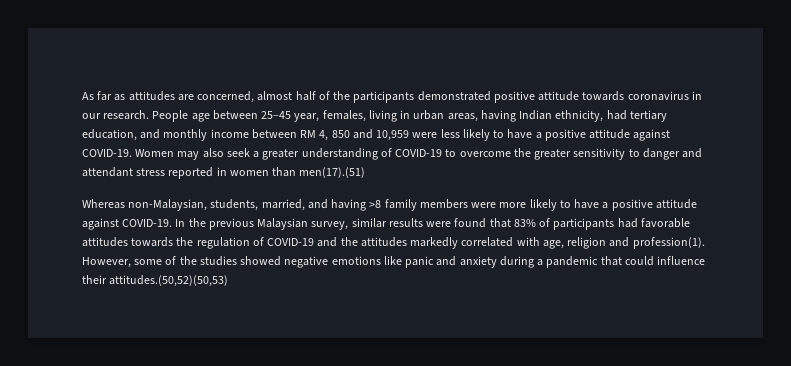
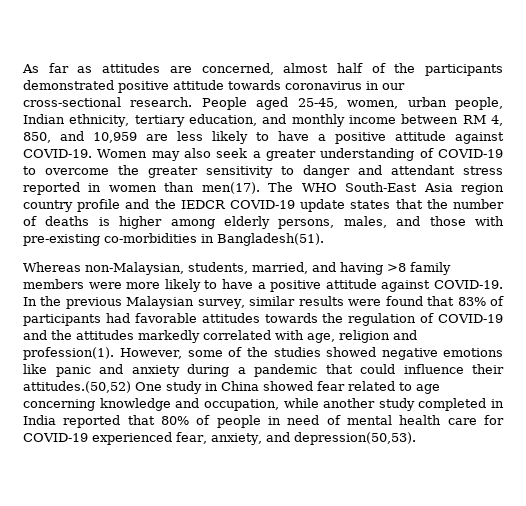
- As far as attitudes are concerned, almost half of the participants demonstrated positive attitude towards coronavirus in our research.
+ As far as attitudes are concerned, almost half of the participants demonstrated positive attitude towards coronavirus in our cross-sectional research.
- People age between 25–45 year, females, living in urban areas, having Indian ethnicity, had tertiary education, and monthly income between RM 4, 850 and 10,959 were less likely to have a positive attitude against COVID-19.
+ People aged 25-45, women, urban people, Indian ethnicity, tertiary education, and monthly income between RM 4, 850, and 10,959 are less likely to have a positive attitude against COVID-19.
- Women may also seek a greater understanding of COVID-19 to overcome the greater sensitivity to danger and attendant stress reported in women than men(17).(51)
+ Women may also seek a greater understanding of COVID-19 to overcome the greater sensitivity to danger and attendant stress reported in women than men(17). The WHO South-East Asia region country profile and the IEDCR COVID-19 update states that the number of deaths is higher among elderly persons, males, and those with pre-existing co-morbidities in Bangladesh(51).
- However, some of the studies showed negative emotions like panic and anxiety during a pandemic that could influence their attitudes.(50,52)(50,53)
+ However, some of the studies showed negative emotions like panic and anxiety during a pandemic that could influence their attitudes.(50,52) One study in China showed fear related to age concerning knowledge and occupation, while another study completed in India reported that 80% of people in need of mental health care for COVID-19 experienced fear, anxiety, and depression(50,53).

